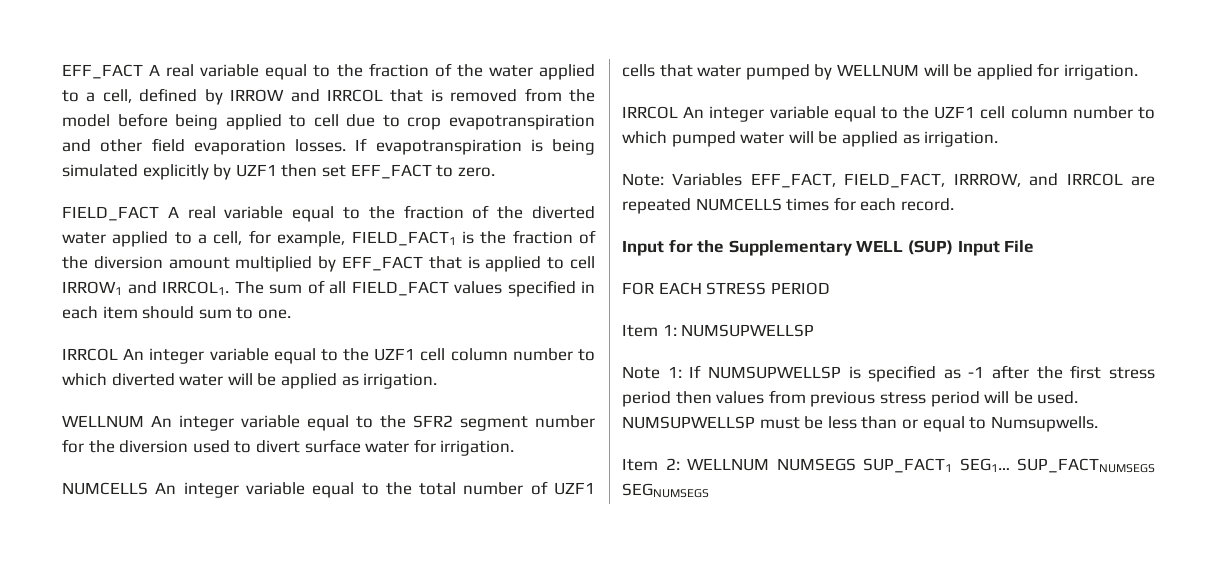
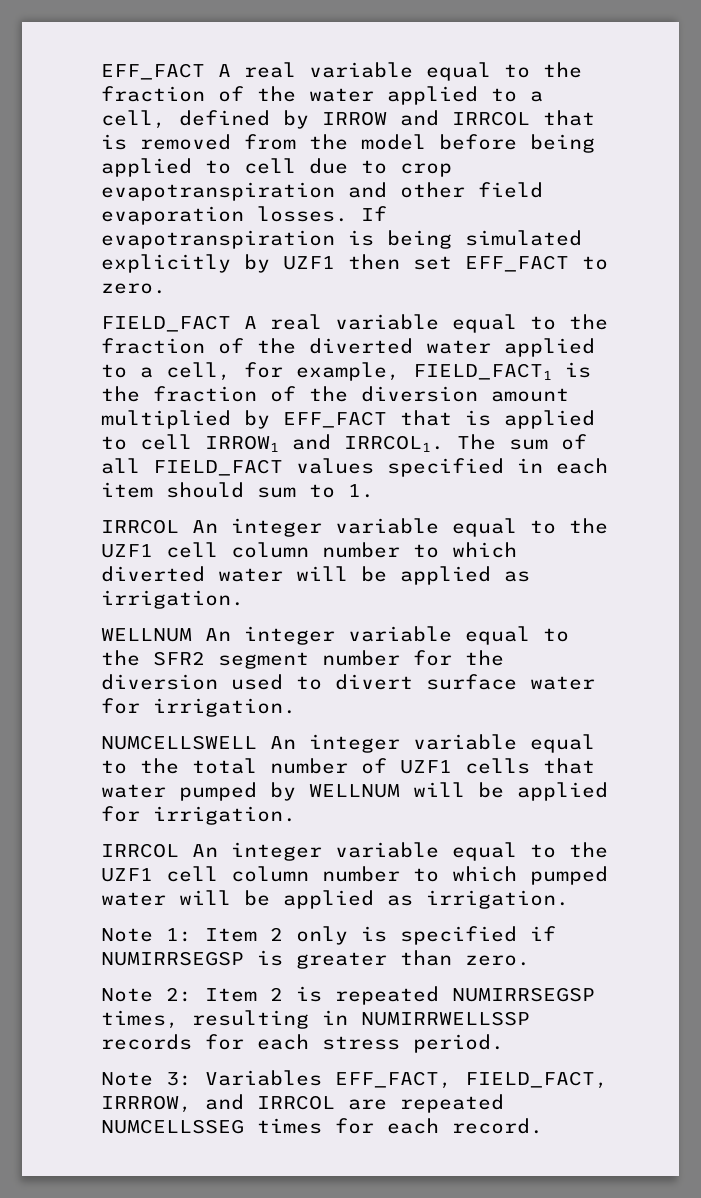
- The sum of all FIELD_FACT values specified in each item should sum to one.
+ The sum of all FIELD_FACT values specified in each item should sum to 1.
- NUMCELLS An integer variable equal to the total number of UZF1 cells that water pumped by WELLNUM will be applied for irrigation.
+ NUMCELLSWELL An integer variable equal to the total number of UZF1 cells that water pumped by WELLNUM will be applied for irrigation.
- Note: Variables EFF_FACT, FIELD_FACT, IRRROW, and IRRCOL are repeated NUMCELLS times for each record.
+ Note 1: Item 2 only is specified if NUMIRRSEGSP is greater than zero.
+ Note 2: Item 2 is repeated NUMIRRSEGSP times, resulting in NUMIRRWELLSSP records for each stress period.
+ Note 3: Variables EFF_FACT, FIELD_FACT, IRRROW, and IRRCOL are repeated NUMCELLSSEG times for each record.
- Input for the Supplementary WELL (SUP) Input File
- FOR EACH STRESS PERIOD
- Item 1: NUMSUPWELLSP
- Note 1: If NUMSUPWELLSP is specified as -1 after the first stress period then values from previous stress period will be used. NUMSUPWELLSP must be less than or equal to Numsupwells.
- Item 2: WELLNUM NUMSEGS SUP_FACT1 SEG1… SUP_FACTNUMSEGS SEGNUMSEGS

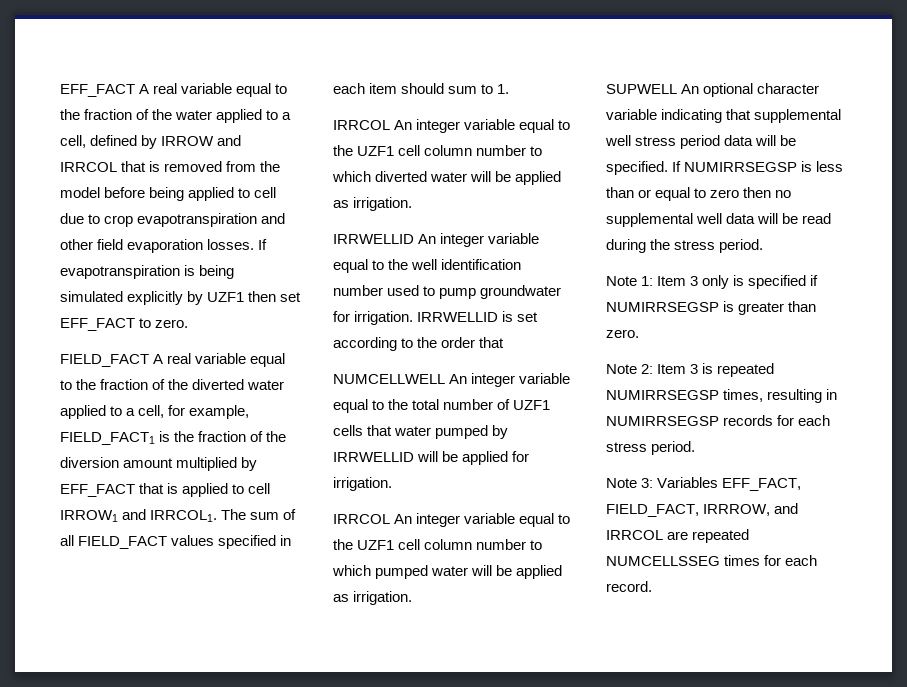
- WELLNUM An integer variable equal to the SFR2 segment number for the diversion used to divert surface water for irrigation.
- NUMCELLSWELL An integer variable equal to the total number of UZF1 cells that water pumped by WELLNUM will be applied for irrigation.
+ IRRWELLID An integer variable equal to the well identification number used to pump groundwater for irrigation. IRRWELLID is set according to the order that
+ NUMCELLWELL An integer variable equal to the total number of UZF1 cells that water pumped by IRRWELLID will be applied for irrigation.
+ SUPWELL An optional character variable indicating that supplemental well stress period data will be specified. If NUMIRRSEGSP is less than or equal to zero then no supplemental well data will be read during the stress period.
- Note 1: Item 2 only is specified if NUMIRRSEGSP is greater than zero.
+ Note 1: Item 3 only is specified if NUMIRRSEGSP is greater than zero.
- Note 2: Item 2 is repeated NUMIRRSEGSP times, resulting in NUMIRRWELLSSP records for each stress period.
+ Note 2: Item 3 is repeated NUMIRRSEGSP times, resulting in NUMIRRSEGSP records for each stress period.

